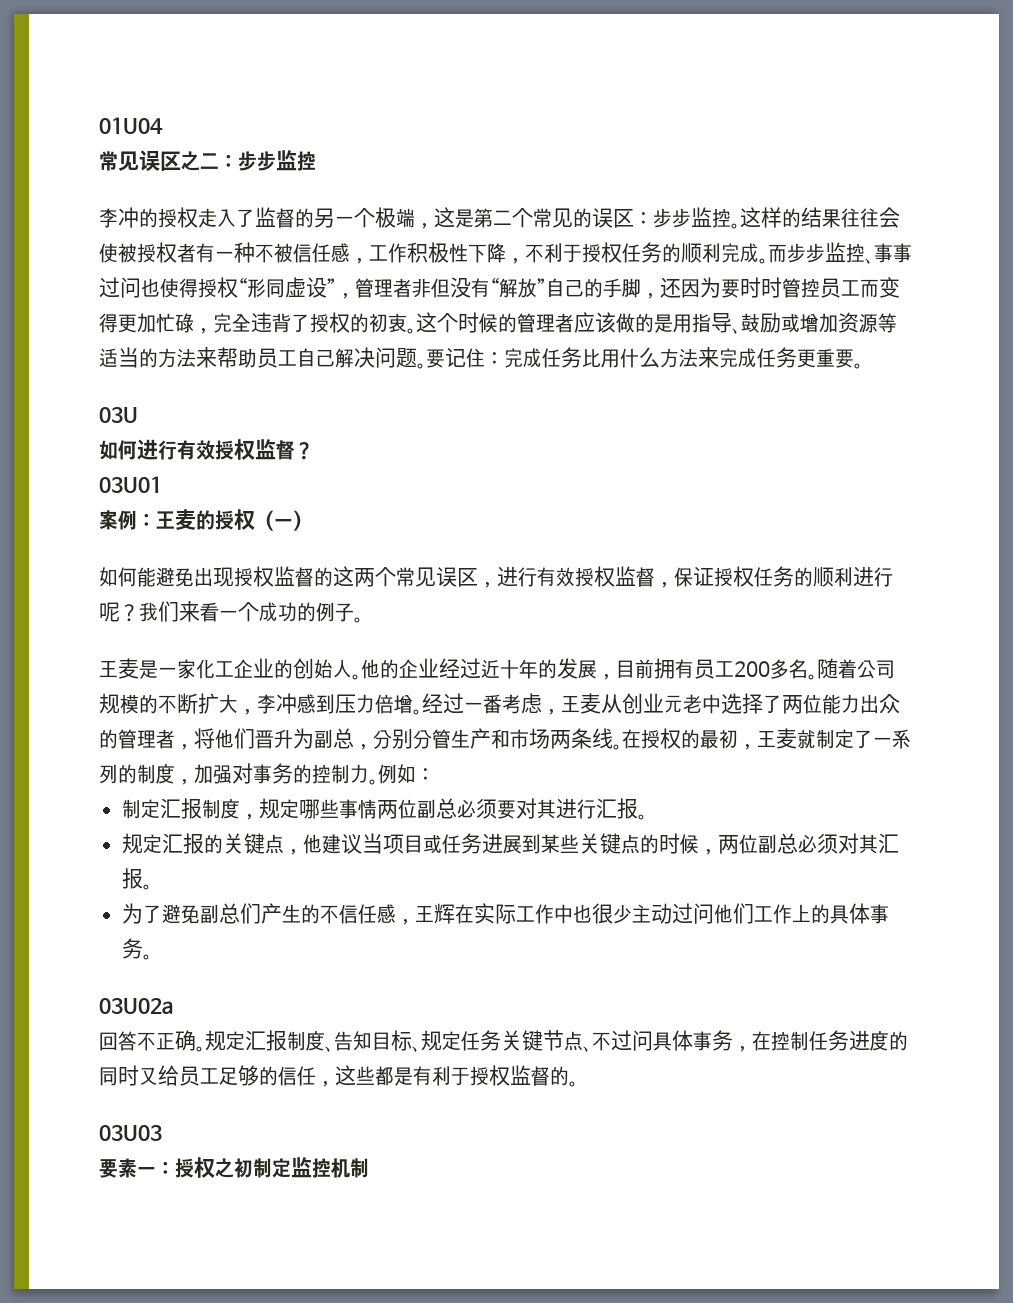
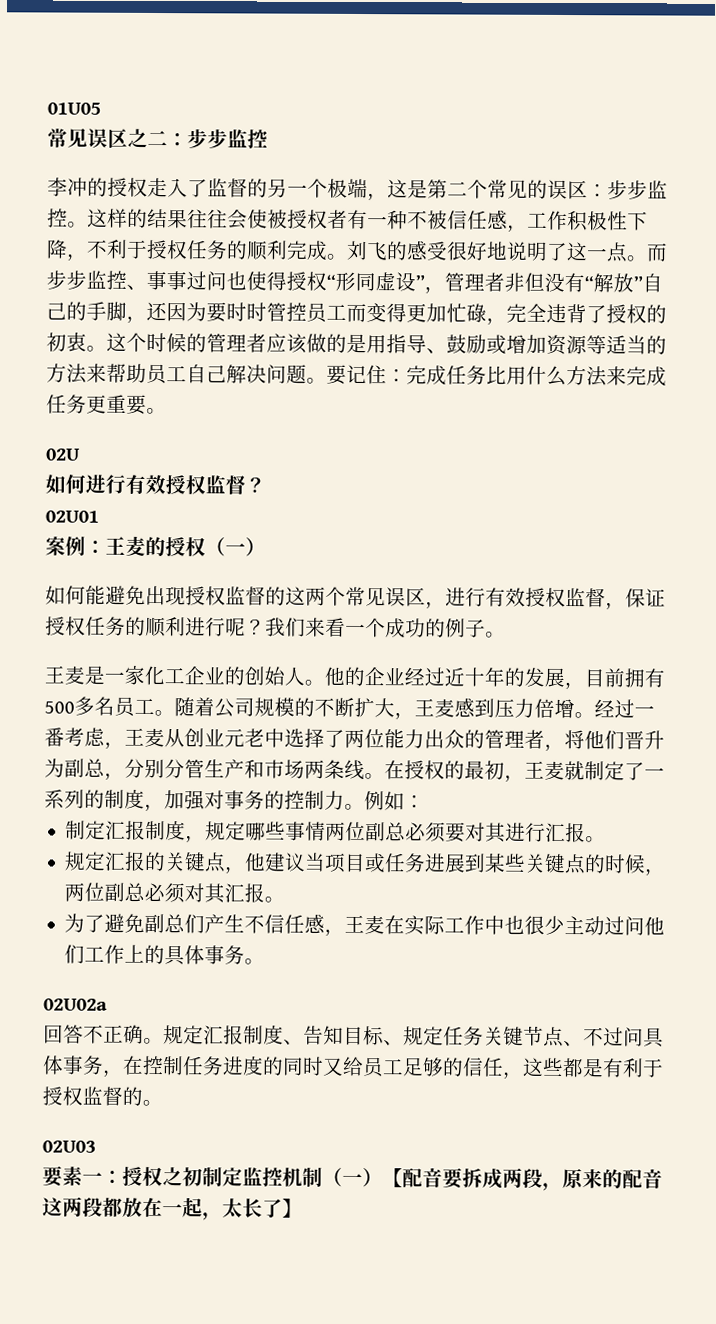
- 01U04
+ 01U05
+ 刘飞的感受很好地说明了这一点。
- 03U
+ 02U
- 03U01
+ 02U01
- 他的企业经过近十年的发展，目前拥有员工200多名。
+ 他的企业经过近十年的发展，目前拥有500多名员工。
- 随着公司规模的不断扩大，李冲感到压力倍增。
+ 随着公司规模的不断扩大，王麦感到压力倍增。
- 为了避免副总们产生的不信任感，王辉在实际工作中也很少主动过问他们工作上的具体事务。
+ 为了避免副总们产生不信任感，王麦在实际工作中也很少主动过问他们工作上的具体事务。
- 03U02a
+ 02U02a
- 03U03
+ 02U03
- 要素一：授权之初制定监控机制
+ 要素一：授权之初制定监控机制（一）【配音要拆成两段，原来的配音这两段都放在一起，太长了】

